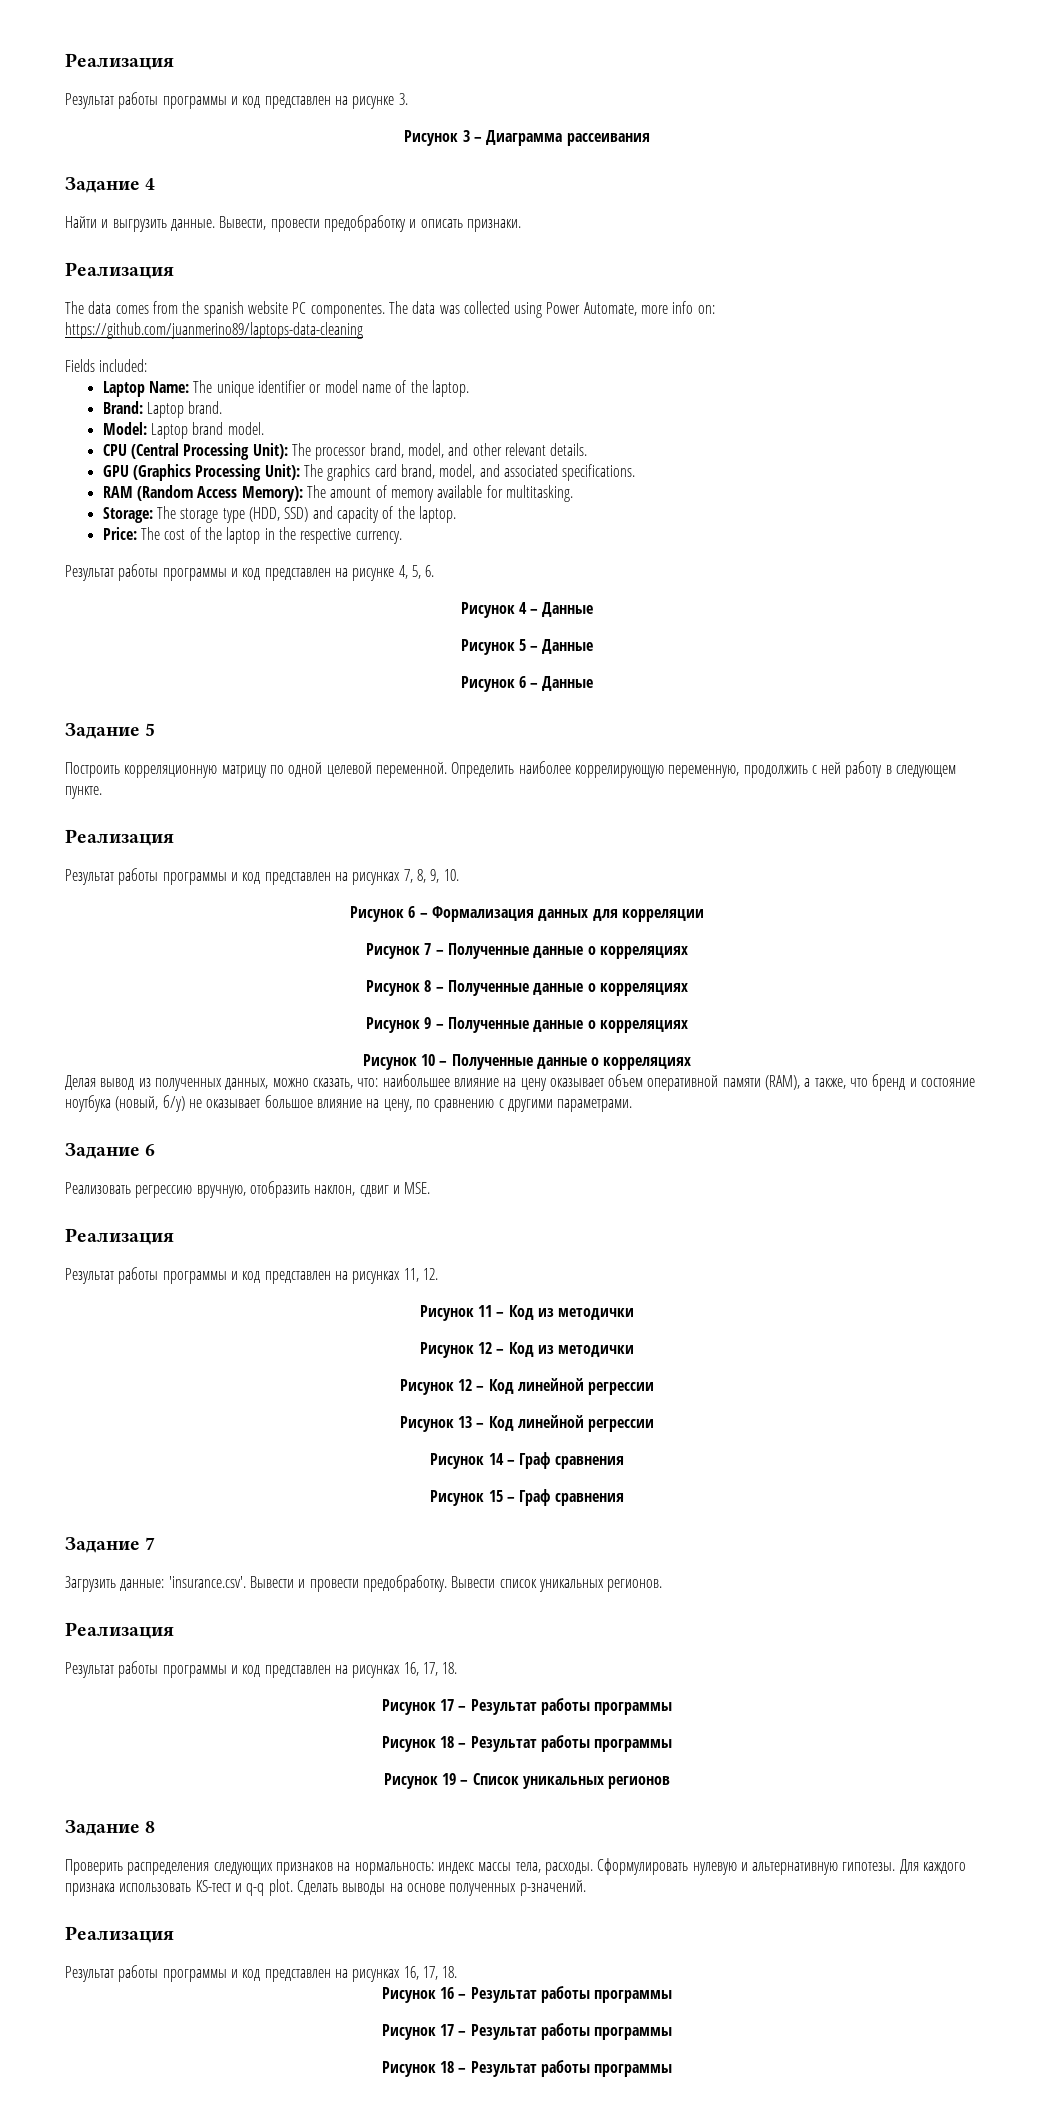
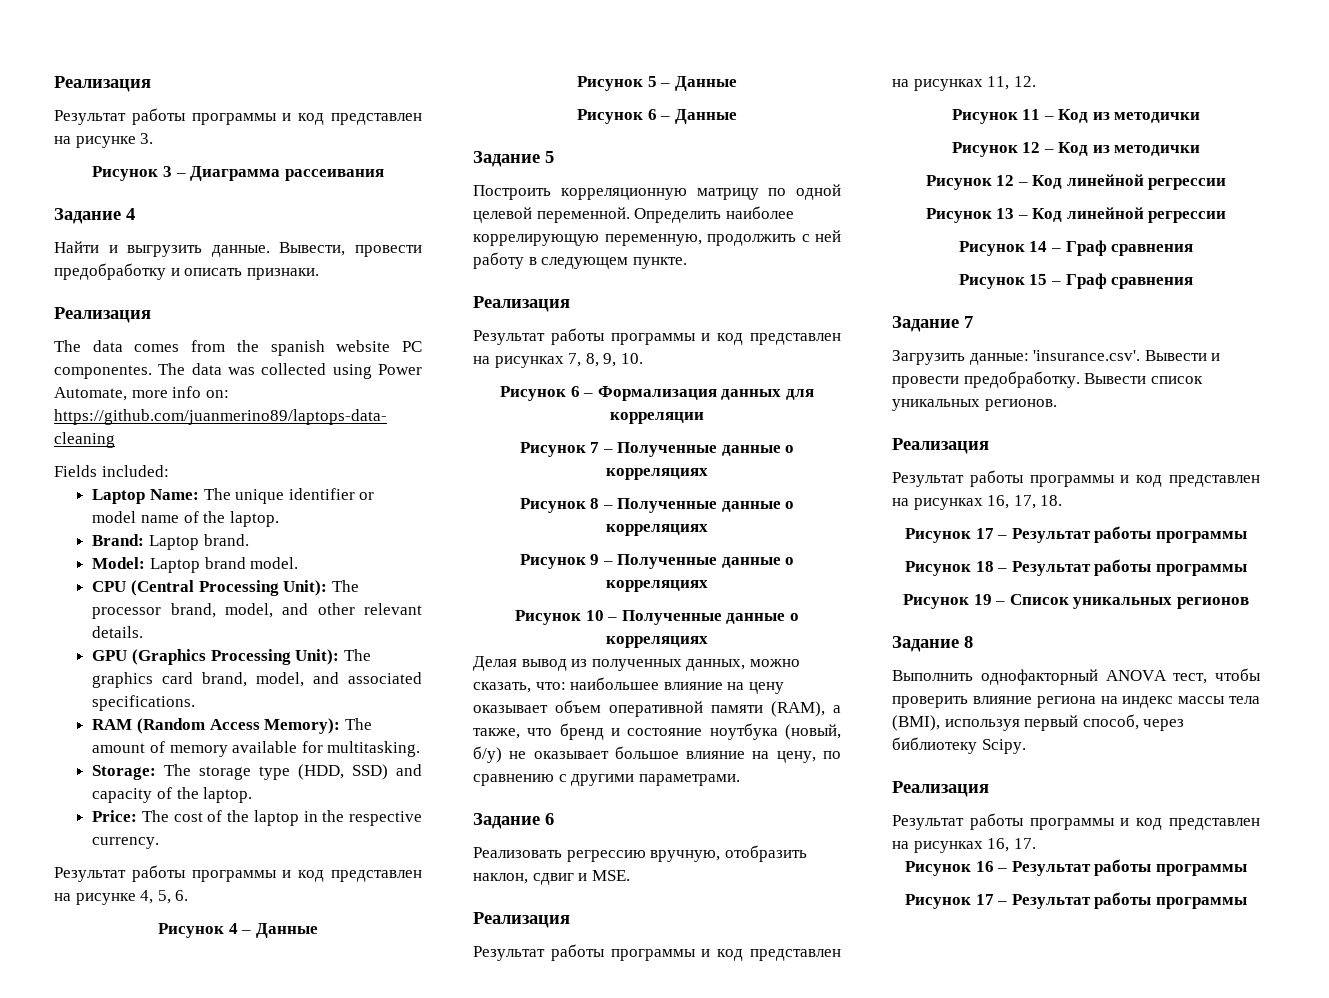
- Проверить распределения следующих признаков на нормальность: индекс массы тела, расходы. Сформулировать нулевую и альтернативную гипотезы. Для каждого признака использовать KS-тест и q-q plot. Сделать выводы на основе полученных p-значений.
+ Выполнить однофакторный ANOVA тест, чтобы проверить влияние региона на индекс массы тела (BMI), используя первый способ, через библиотеку Scipy.
  Реализация
- Результат работы программы и код представлен на рисунках 16, 17, 18.
+ Результат работы программы и код представлен на рисунках 16, 17.
  Рисунок 16 – Результат работы программы
  Рисунок 17 – Результат работы программы
- Рисунок 18 – Результат работы программы

